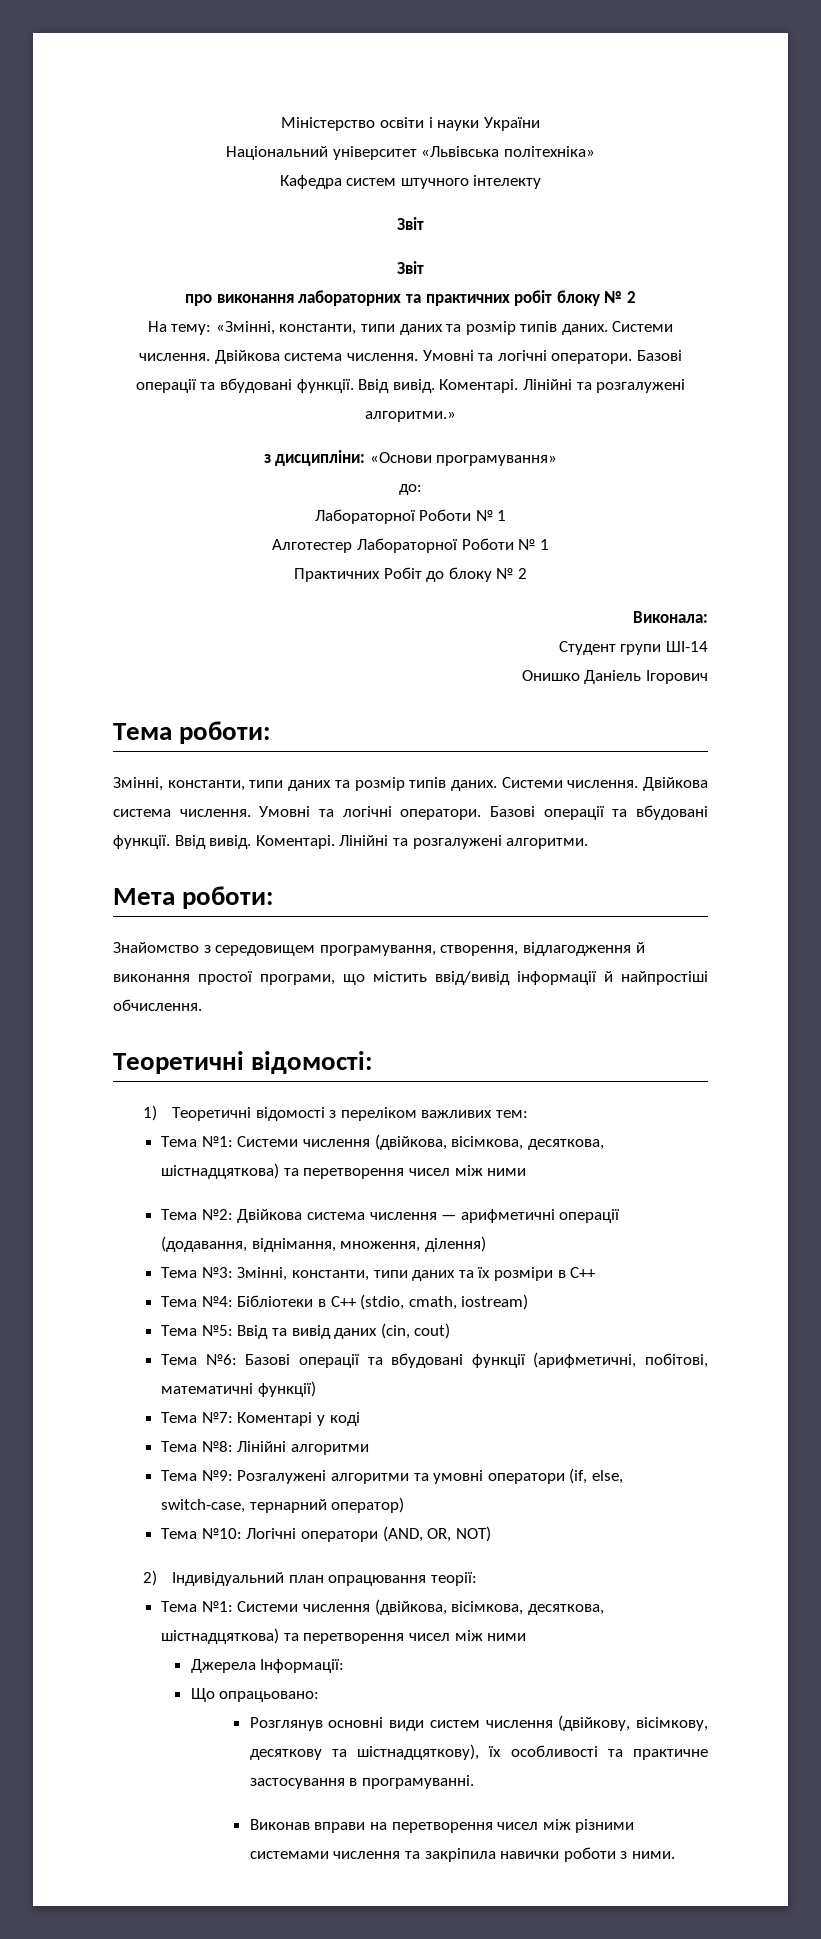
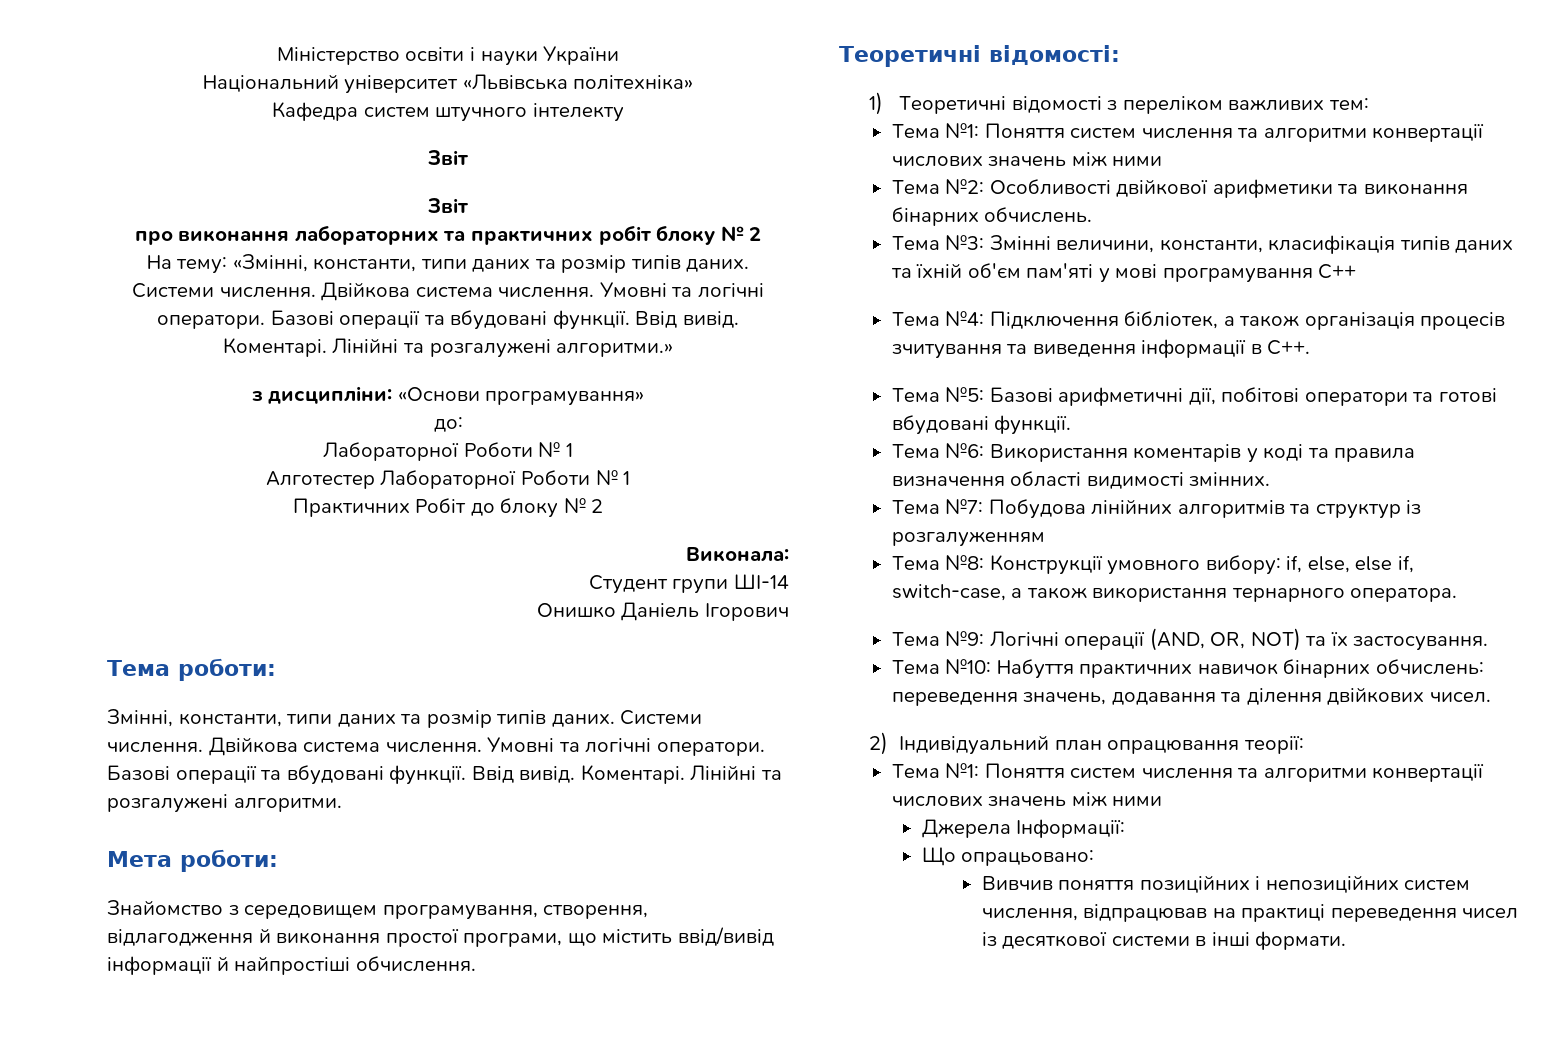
  1) Теоретичні відомості з переліком важливих тем:
- Тема №1: Системи числення (двійкова, вісімкова, десяткова, шістнадцяткова) та перетворення чисел між ними
- Тема №2: Двійкова система числення — арифметичні операції (додавання, віднімання, множення, ділення)
- Тема №3: Змінні, константи, типи даних та їх розміри в C++
- Тема №4: Бібліотеки в C++ (stdio, cmath, iostream)
- Тема №5: Ввід та вивід даних (cin, cout)
- Тема №6: Базові операції та вбудовані функції (арифметичні, побітові, математичні функції)
- Тема №7: Коментарі у коді
- Тема №8: Лінійні алгоритми
- Тема №9: Розгалужені алгоритми та умовні оператори (if, else, switch-case, тернарний оператор)
- Тема №10: Логічні оператори (AND, OR, NOT)
+ Тема №1: Поняття систем числення та алгоритми конвертації числових значень між ними
+ Тема №2: Особливості двійкової арифметики та виконання бінарних обчислень.
+ Тема №3: Змінні величини, константи, класифікація типів даних та їхній об'єм пам'яті у мові програмування C++
+ Тема №4: Підключення бібліотек, а також організація процесів зчитування та виведення інформації в C++.
+ Тема №5: Базові арифметичні дії, побітові оператори та готові вбудовані функції.
+ Тема №6: Використання коментарів у коді та правила визначення області видимості змінних.
+ Тема №7: Побудова лінійних алгоритмів та структур із розгалуженням
+ Тема №8: Конструкції умовного вибору: if, else, else if, switch-case, а також використання тернарного оператора.
+ Тема №9: Логічні операції (AND, OR, NOT) та їх застосування.
+ Тема №10: Набуття практичних навичок бінарних обчислень: переведення значень, додавання та ділення двійкових чисел.
  2) Індивідуальний план опрацювання теорії:
- Тема №1: Системи числення (двійкова, вісімкова, десяткова, шістнадцяткова) та перетворення чисел між ними
+ Тема №1: Поняття систем числення та алгоритми конвертації числових значень між ними
- Розглянув основні види систем числення (двійкову, вісімкову, десяткову та шістнадцяткову), їх особливості та практичне застосування в програмуванні.
- Виконав вправи на перетворення чисел між різними системами числення та закріпила навички роботи з ними.
+ Вивчив поняття позиційних і непозиційних систем числення, відпрацював на практиці переведення чисел із десяткової системи в інші формати.

